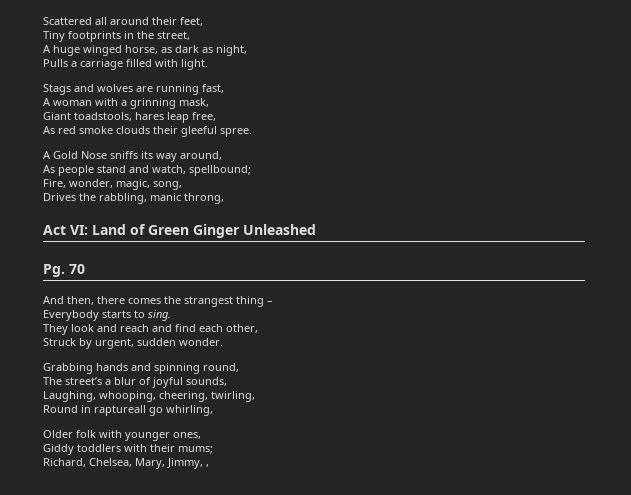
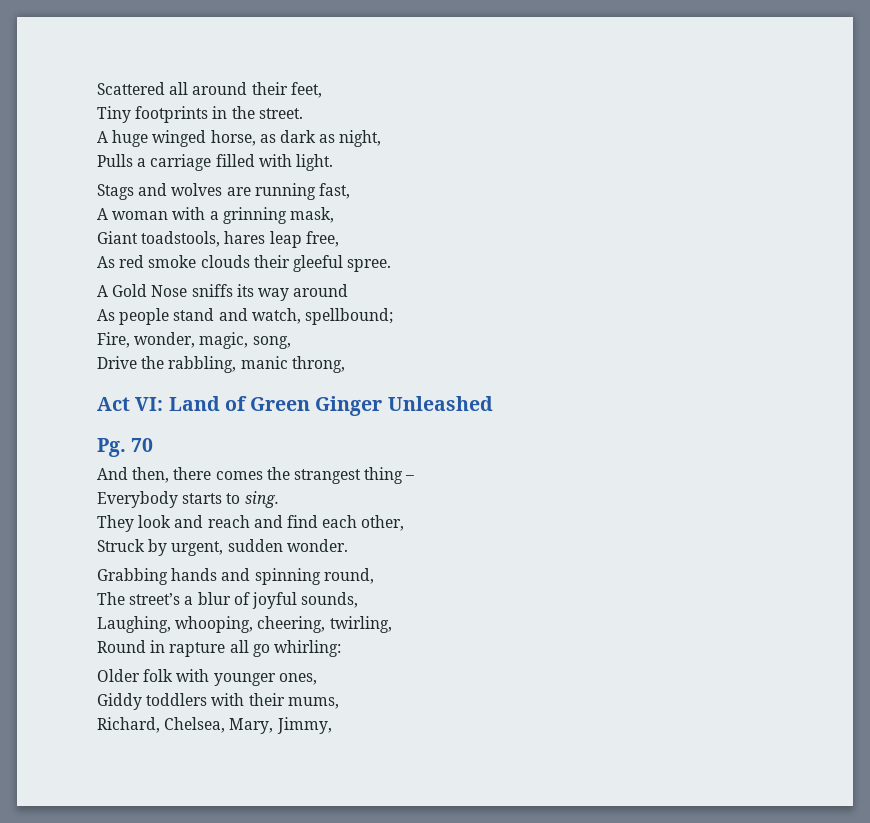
- Tiny footprints in the street,
+ Tiny footprints in the street.
- A Gold Nose sniffs its way around,
+ A Gold Nose sniffs its way around
- Drives the rabbling, manic throng,
+ Drive the rabbling, manic throng,
- Round in raptureall go whirling,
+ Round in rapture all go whirling:
- Giddy toddlers with their mums;
+ Giddy toddlers with their mums,
- Richard, Chelsea, Mary, Jimmy, ,
+ Richard, Chelsea, Mary, Jimmy,

